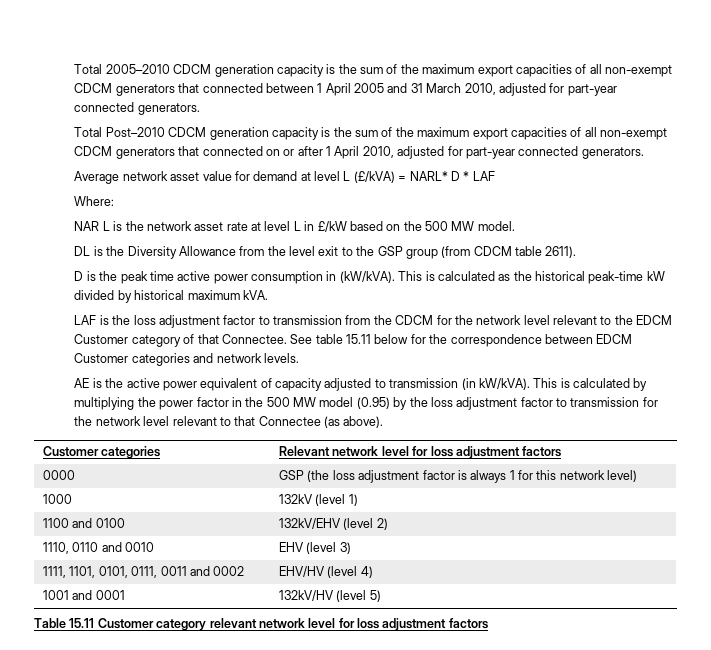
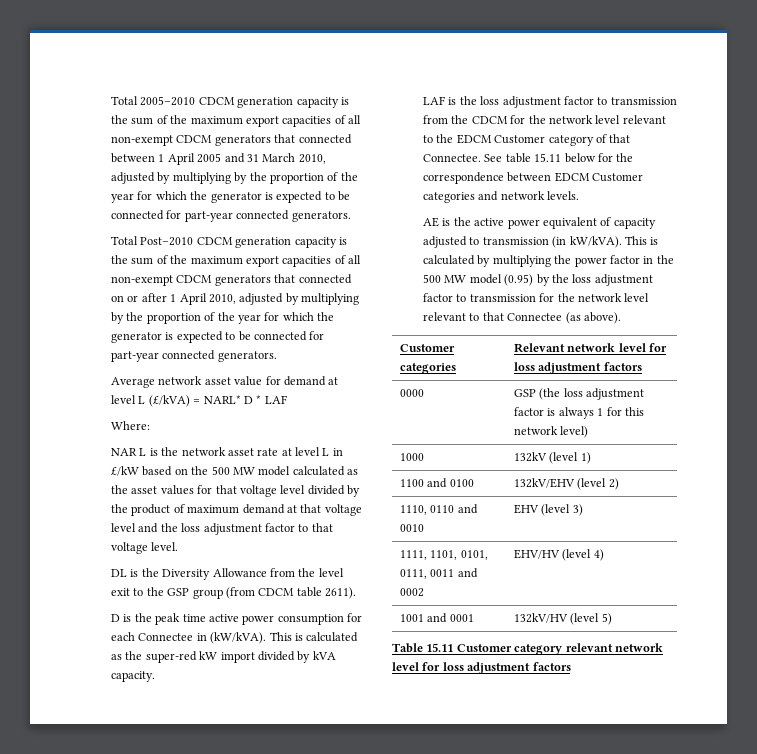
- Total 2005–2010 CDCM generation capacity is the sum of the maximum export capacities of all non-exempt CDCM generators that connected between 1 April 2005 and 31 March 2010, adjusted for part-year connected generators.
+ Total 2005–2010 CDCM generation capacity is the sum of the maximum export capacities of all non-exempt CDCM generators that connected between 1 April 2005 and 31 March 2010, adjusted by multiplying by the proportion of the year for which the generator is expected to be connected for part-year connected generators.
- Total Post–2010 CDCM generation capacity is the sum of the maximum export capacities of all non-exempt CDCM generators that connected on or after 1 April 2010, adjusted for part-year connected generators.
+ Total Post–2010 CDCM generation capacity is the sum of the maximum export capacities of all non-exempt CDCM generators that connected on or after 1 April 2010, adjusted by multiplying by the proportion of the year for which the generator is expected to be connected for part-year connected generators.
- NAR L is the network asset rate at level L in £/kW based on the 500 MW model.
+ NAR L is the network asset rate at level L in £/kW based on the 500 MW model calculated as the asset values for that voltage level divided by the product of maximum demand at that voltage level and the loss adjustment factor to that voltage level.
- D is the peak time active power consumption in (kW/kVA).
+ D is the peak time active power consumption for each Connectee in (kW/kVA).
- This is calculated as the historical peak-time kW divided by historical maximum kVA.
+ This is calculated as the super-red kW import divided by kVA capacity.

